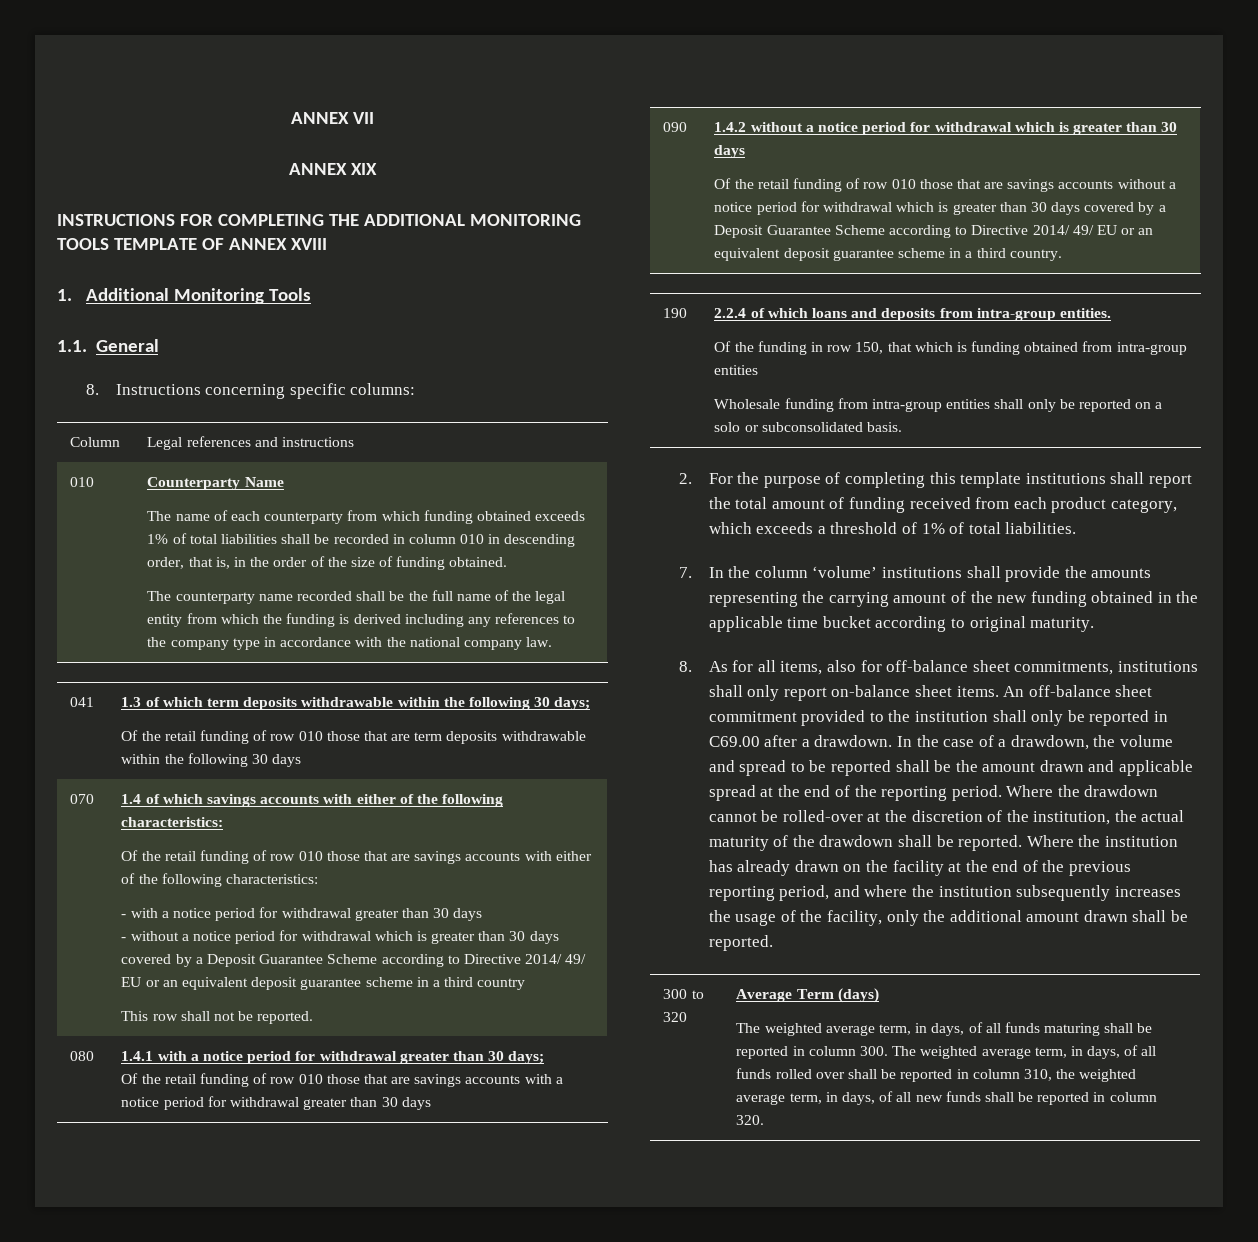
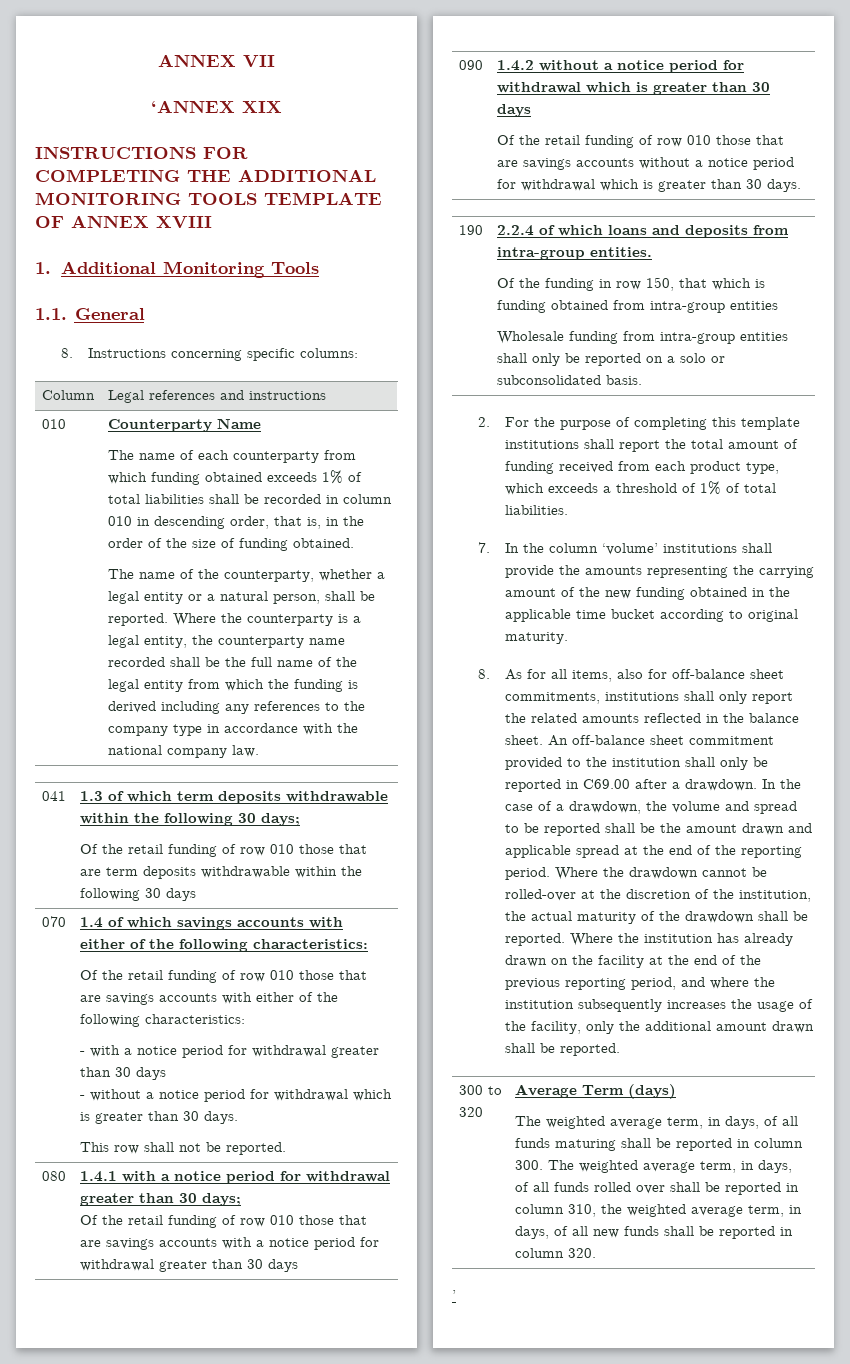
- ANNEX XIX
+ ‘ANNEX XIX
- The counterparty name recorded shall be the full name of the legal entity from which the funding is derived including any references to the company type in accordance with the national company law.
+ The name of the counterparty, whether a legal entity or a natural person, shall be reported. Where the counterparty is a legal entity, the counterparty name recorded shall be the full name of the legal entity from which the funding is derived including any references to the company type in accordance with the national company law.
- - without a notice period for withdrawal which is greater than 30 days covered by a Deposit Guarantee Scheme according to Directive 2014/ 49/ EU or an equivalent deposit guarantee scheme in a third country
+ - without a notice period for withdrawal which is greater than 30 days.
- Of the retail funding of row 010 those that are savings accounts without a notice period for withdrawal which is greater than 30 days covered by a Deposit Guarantee Scheme according to Directive 2014/ 49/ EU or an equivalent deposit guarantee scheme in a third country.
+ Of the retail funding of row 010 those that are savings accounts without a notice period for withdrawal which is greater than 30 days.
- 2. For the purpose of completing this template institutions shall report the total amount of funding received from each product category, which exceeds a threshold of 1% of total liabilities.
+ 2. For the purpose of completing this template institutions shall report the total amount of funding received from each product type, which exceeds a threshold of 1% of total liabilities.
- 8. As for all items, also for off-balance sheet commitments, institutions shall only report on-balance sheet items.
+ 8. As for all items, also for off-balance sheet commitments, institutions shall only report the related amounts reflected in the balance sheet.
+ ’

